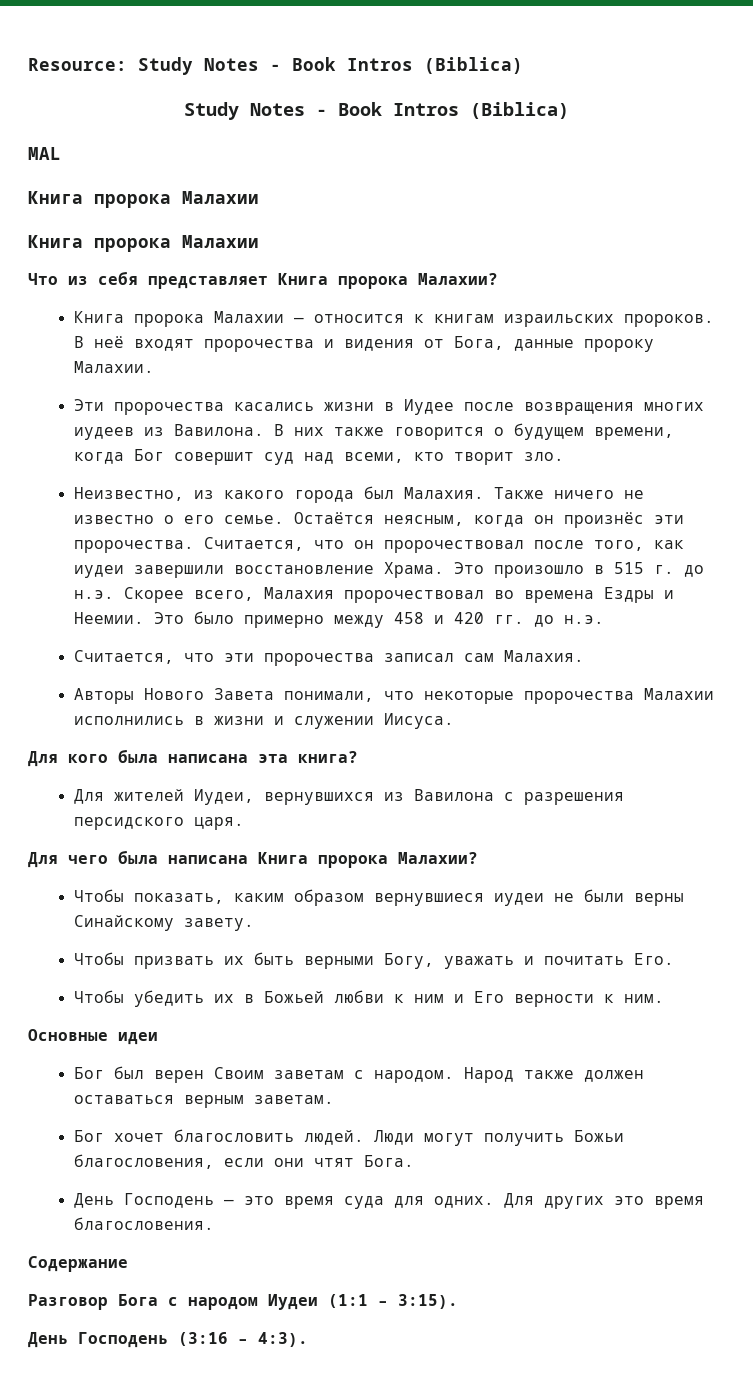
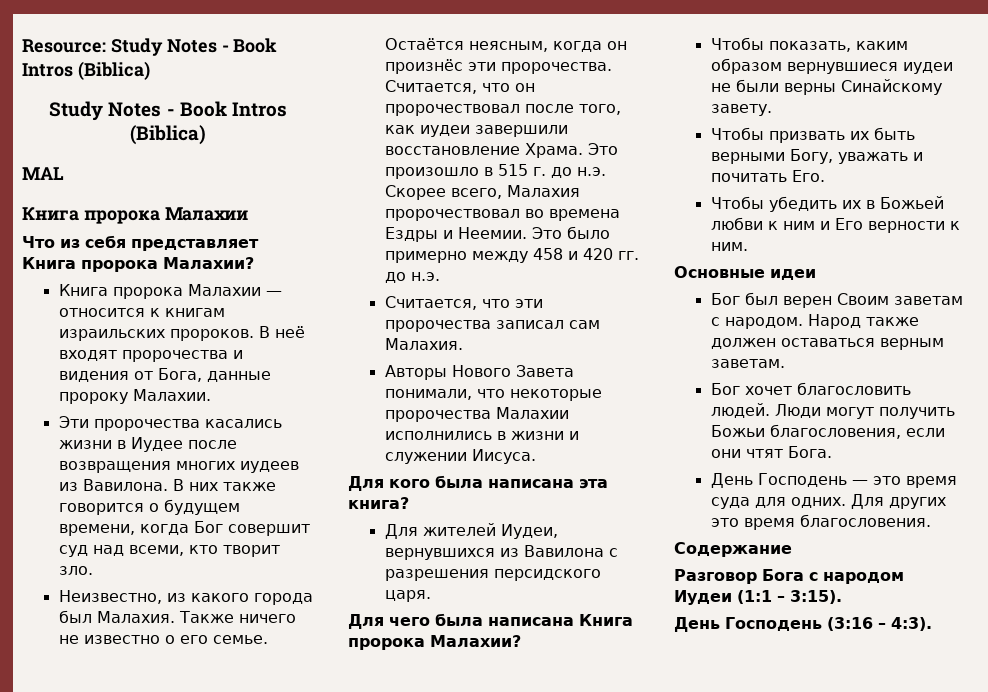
  MAL
- Книга пророка Малахии

